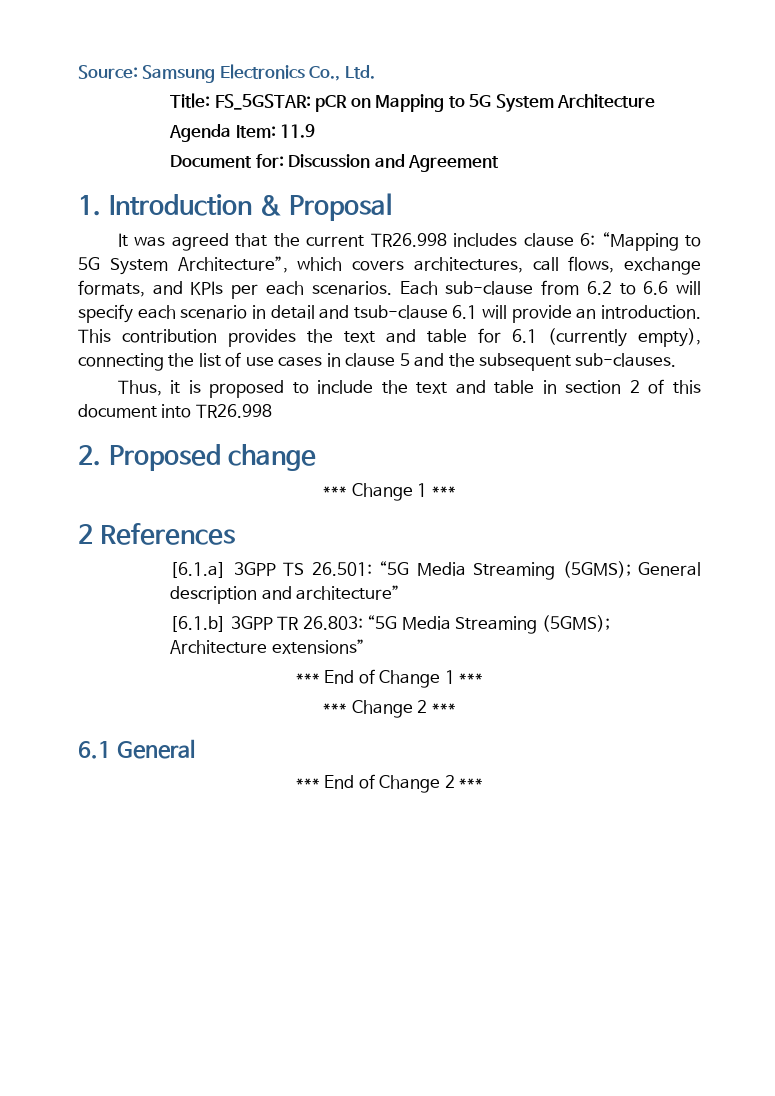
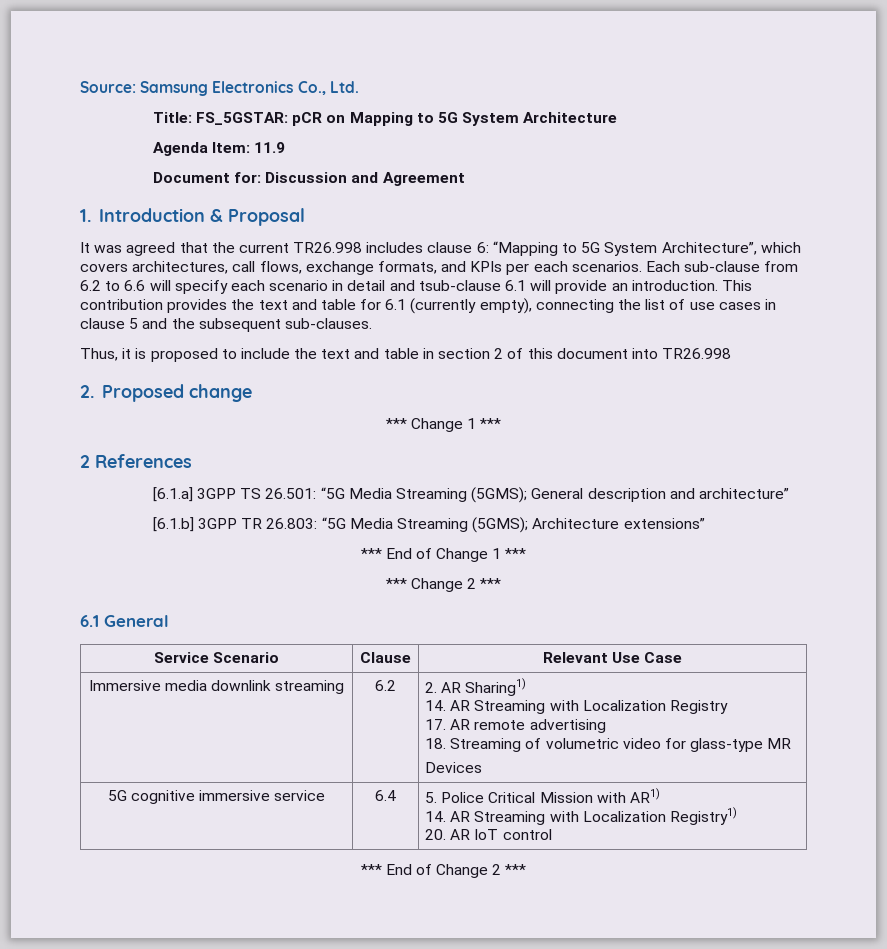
+ Service Scenario | Clause | Relevant Use Case
+ Immersive media downlink streaming | 6.2 | 2. AR Sharing1)
+ 14. AR Streaming with Localization Registry
+ 17. AR remote advertising
+ 18. Streaming of volumetric video for glass-type MR
+ Devices
+ 5G cognitive immersive service | 6.4 | 5. Police Critical Mission with AR1)
+ 14. AR Streaming with Localization Registry1)
+ 20. AR IoT control

